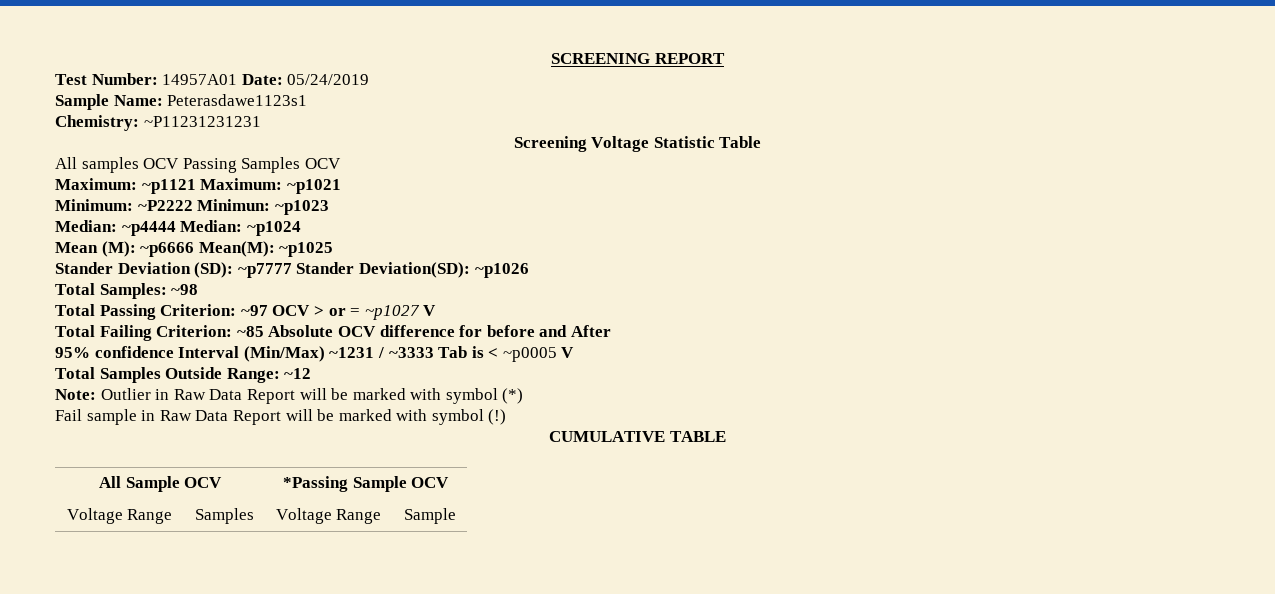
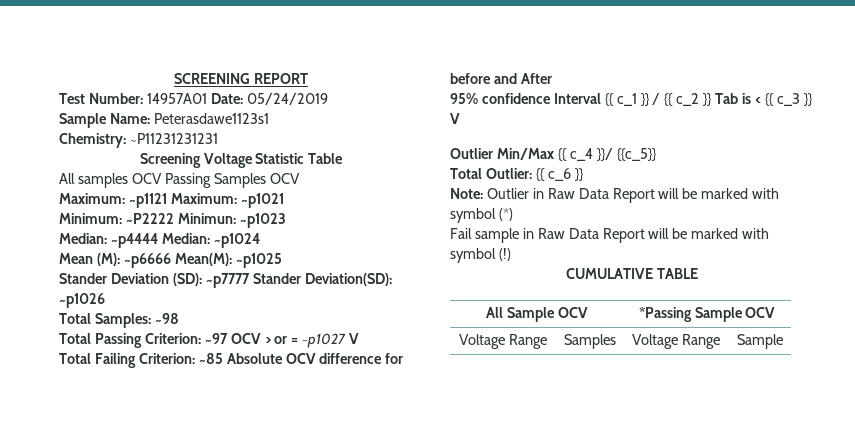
- 95% confidence Interval (Min/Max) ~1231 / ~3333 Tab is < ~p0005 V
- Total Samples Outside Range: ~12
+ 95% confidence Interval {{ c_1 }} / {{ c_2 }} Tab is < {{ c_3 }} V
+ Outlier Min/Max {{ c_4 }}/ {{c_5}}
+ Total Outlier: {{ c_6 }}

